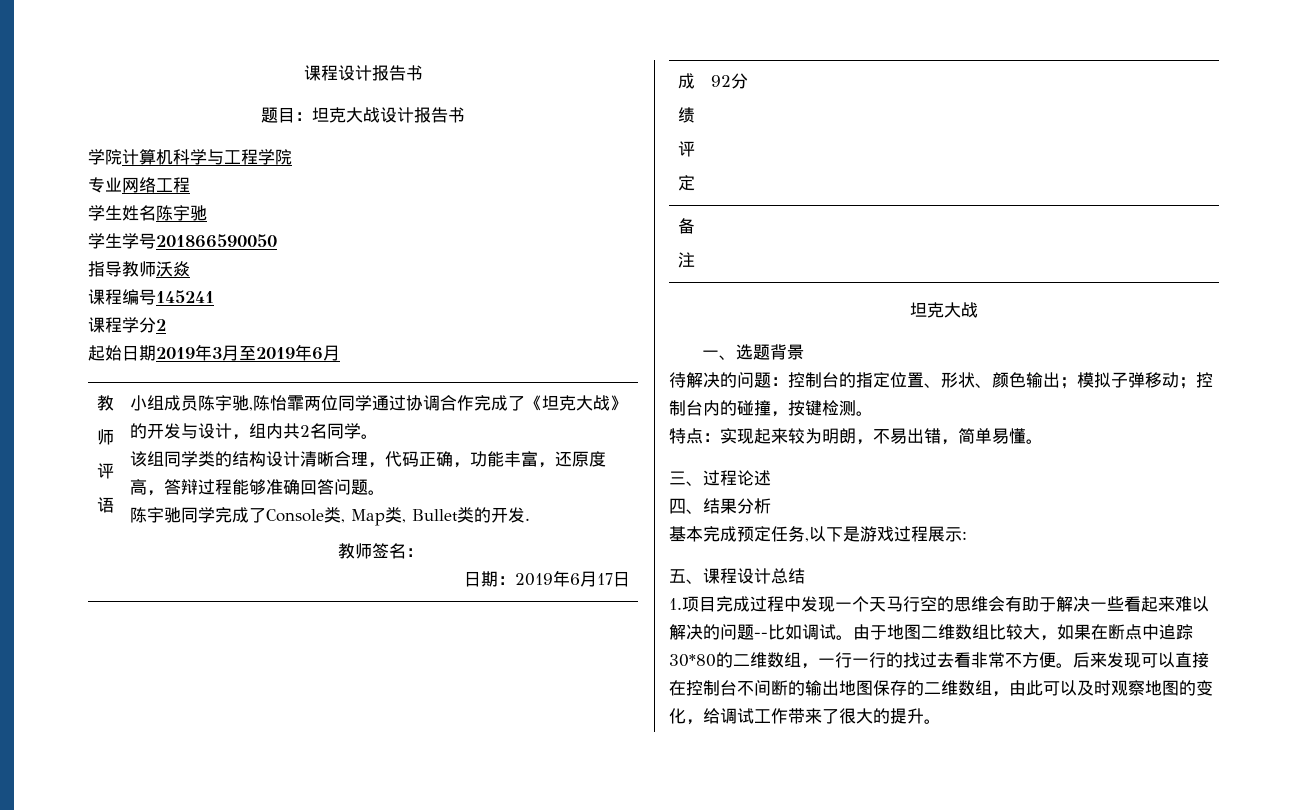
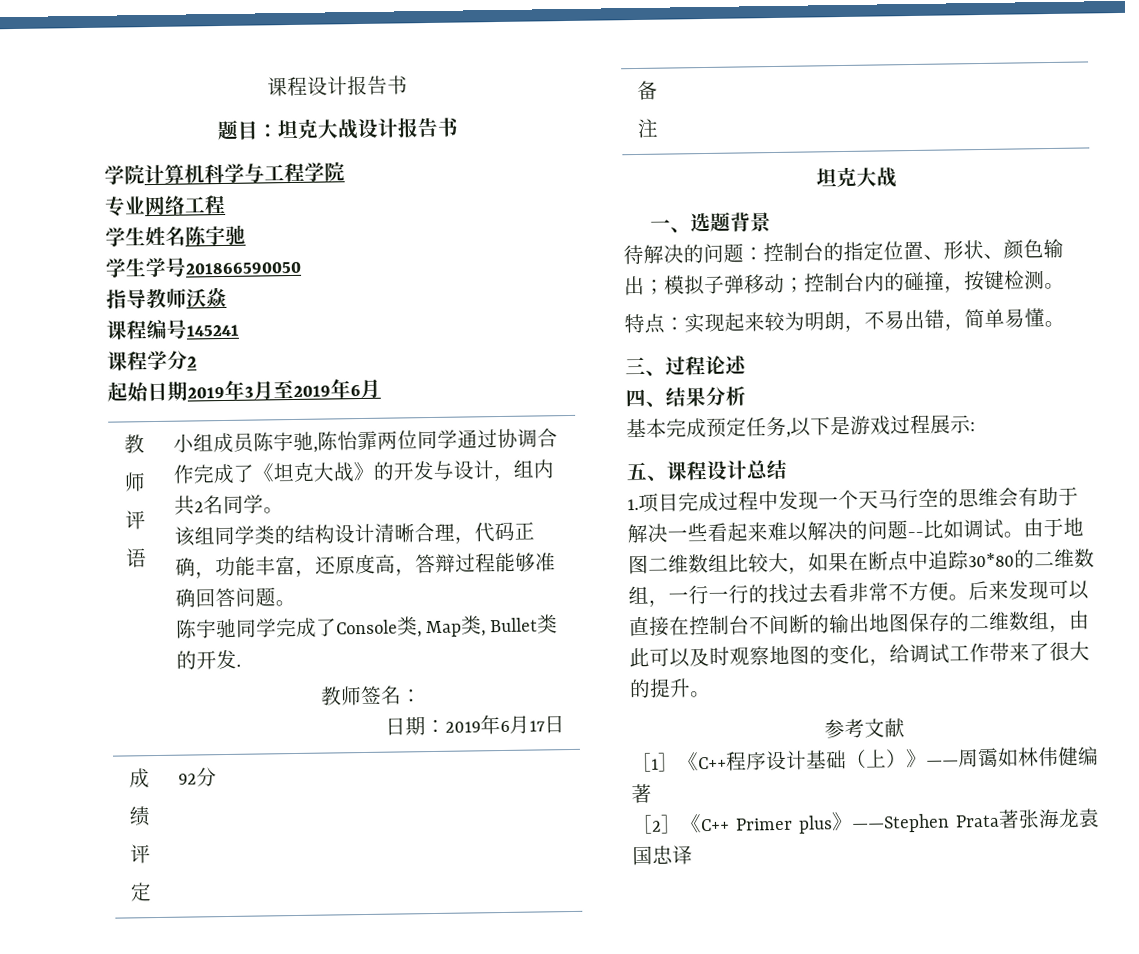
+ 参考文献
+ ［1］《C++程序设计基础（上）》——周霭如林伟健编著
+ ［2］《C++ Primer plus》——Stephen Prata著张海龙袁国忠译

